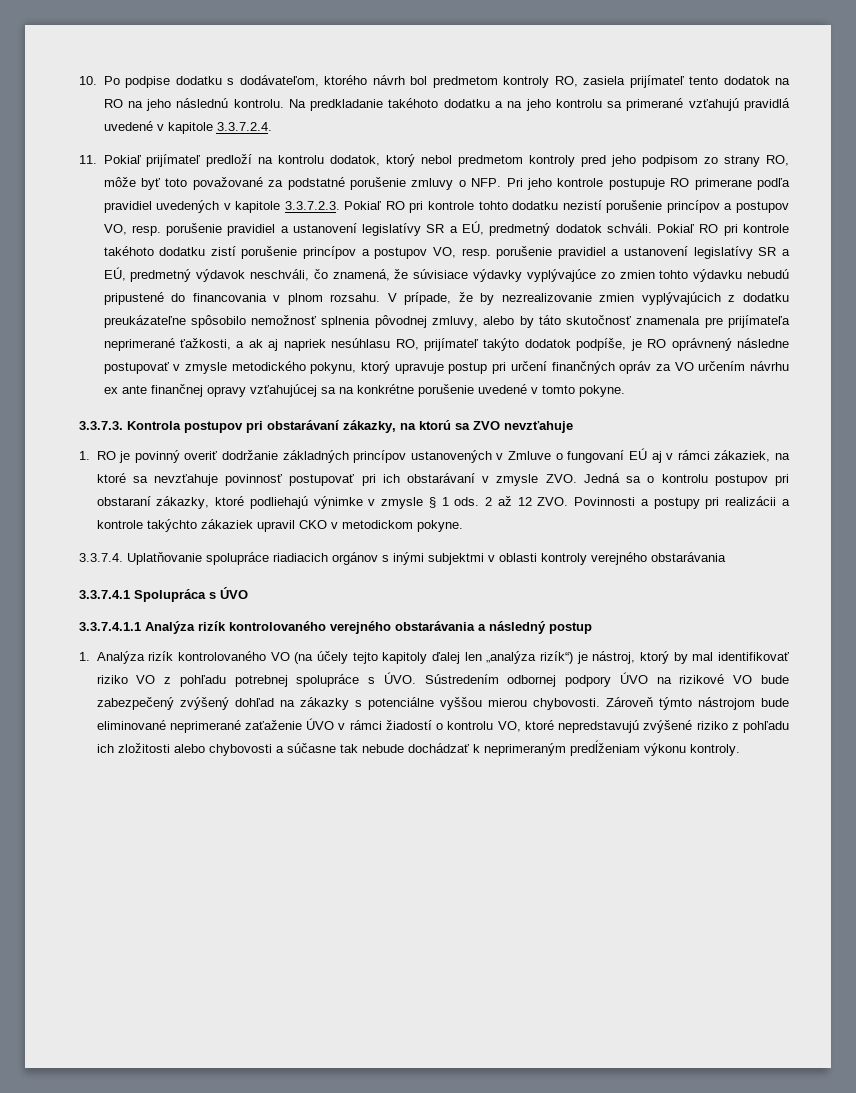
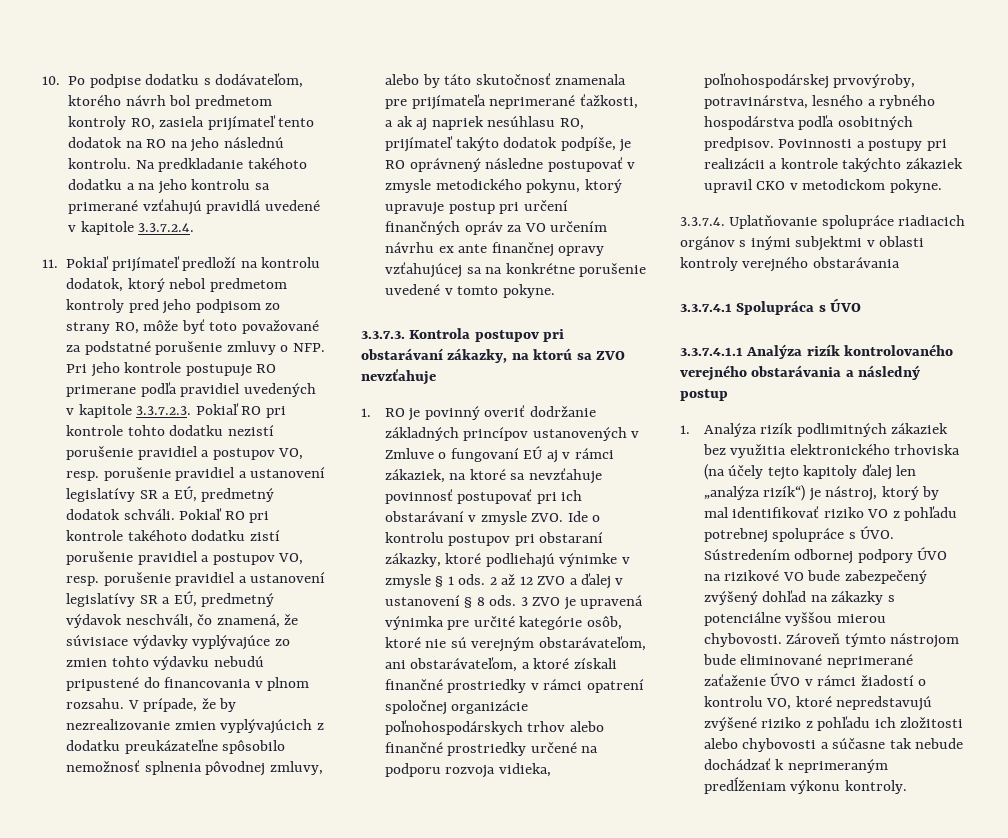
- 11. Pokiaľ prijímateľ predloží na kontrolu dodatok, ktorý nebol predmetom kontroly pred jeho podpisom zo strany RO, môže byť toto považované za podstatné porušenie zmluvy o NFP. Pri jeho kontrole postupuje RO primerane podľa pravidiel uvedených v kapitole 3.3.7.2.3. Pokiaľ RO pri kontrole tohto dodatku nezistí porušenie princípov a postupov VO, resp. porušenie pravidiel a ustanovení legislatívy SR a EÚ, predmetný dodatok schváli.
+ 11. Pokiaľ prijímateľ predloží na kontrolu dodatok, ktorý nebol predmetom kontroly pred jeho podpisom zo strany RO, môže byť toto považované za podstatné porušenie zmluvy o NFP. Pri jeho kontrole postupuje RO primerane podľa pravidiel uvedených v kapitole 3.3.7.2.3. Pokiaľ RO pri kontrole tohto dodatku nezistí porušenie pravidiel a postupov VO, resp. porušenie pravidiel a ustanovení legislatívy SR a EÚ, predmetný dodatok schváli.
- Pokiaľ RO pri kontrole takéhoto dodatku zistí porušenie princípov a postupov VO, resp. porušenie pravidiel a ustanovení legislatívy SR a EÚ, predmetný výdavok neschváli, čo znamená, že súvisiace výdavky vyplývajúce zo zmien tohto výdavku nebudú pripustené do financovania v plnom rozsahu.
+ Pokiaľ RO pri kontrole takéhoto dodatku zistí porušenie pravidiel a postupov VO, resp. porušenie pravidiel a ustanovení legislatívy SR a EÚ, predmetný výdavok neschváli, čo znamená, že súvisiace výdavky vyplývajúce zo zmien tohto výdavku nebudú pripustené do financovania v plnom rozsahu.
- 1. RO je povinný overiť dodržanie základných princípov ustanovených v Zmluve o fungovaní EÚ aj v rámci zákaziek, na ktoré sa nevzťahuje povinnosť postupovať pri ich obstarávaní v zmysle ZVO. Jedná sa o kontrolu postupov pri obstaraní zákazky, ktoré podliehajú výnimke v zmysle § 1 ods.
+ 1. RO je povinný overiť dodržanie základných princípov ustanovených v Zmluve o fungovaní EÚ aj v rámci zákaziek, na ktoré sa nevzťahuje povinnosť postupovať pri ich obstarávaní v zmysle ZVO. Ide o kontrolu postupov pri obstaraní zákazky, ktoré podliehajú výnimke v zmysle § 1 ods.
- 2 až 12 ZVO. Povinnosti a postupy pri realizácii a kontrole takýchto zákaziek upravil CKO v metodickom pokyne.
+ 2 až 12 ZVO a ďalej v ustanovení § 8 ods. 3 ZVO je upravená výnimka pre určité kategórie osôb, ktoré nie sú verejným obstarávateľom, ani obstarávateľom, a ktoré získali finančné prostriedky v rámci opatrení spoločnej organizácie poľnohospodárskych trhov alebo finančné prostriedky určené na podporu rozvoja vidieka, poľnohospodárskej prvovýroby, potravinárstva, lesného a rybného hospodárstva podľa osobitných predpisov. Povinnosti a postupy pri realizácii a kontrole takýchto zákaziek upravil CKO v metodickom pokyne.
- 1. Analýza rizík kontrolovaného VO (na účely tejto kapitoly ďalej len „analýza rizík“) je nástroj, ktorý by mal identifikovať riziko VO z pohľadu potrebnej spolupráce s ÚVO. Sústredením odbornej podpory ÚVO na rizikové VO bude zabezpečený zvýšený dohľad na zákazky s potenciálne vyššou mierou chybovosti.
+ 1. Analýza rizík podlimitných zákaziek bez využitia elektronického trhoviska (na účely tejto kapitoly ďalej len „analýza rizík“) je nástroj, ktorý by mal identifikovať riziko VO z pohľadu potrebnej spolupráce s ÚVO. Sústredením odbornej podpory ÚVO na rizikové VO bude zabezpečený zvýšený dohľad na zákazky s potenciálne vyššou mierou chybovosti.

